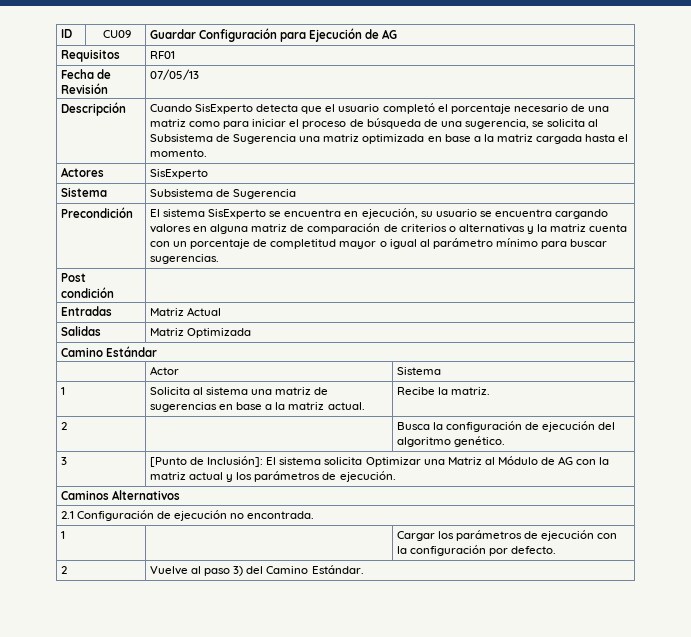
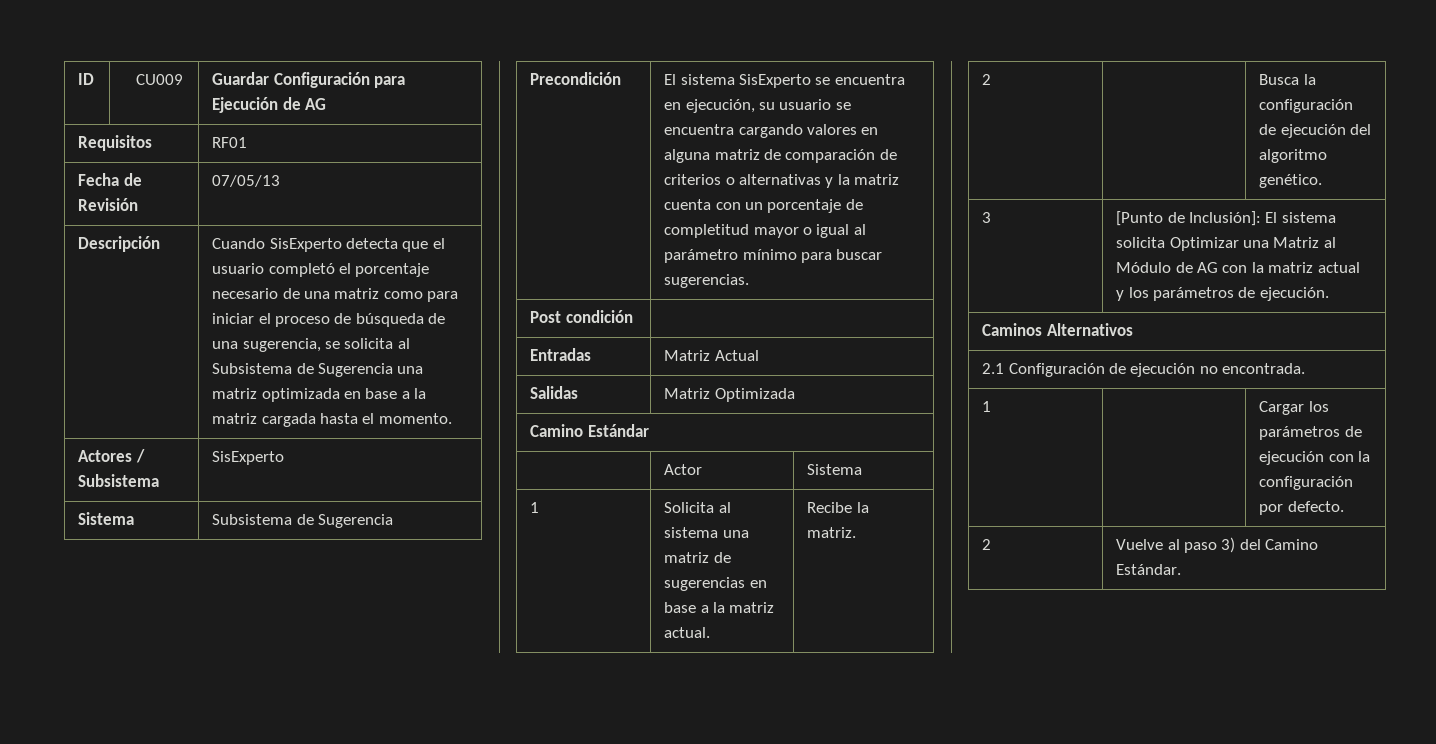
- ID | CU09 | Guardar Configuración para Ejecución de AG
+ ID | CU009 | Guardar Configuración para Ejecución de AG
- Actores | SisExperto
+ Actores / Subsistema | SisExperto

